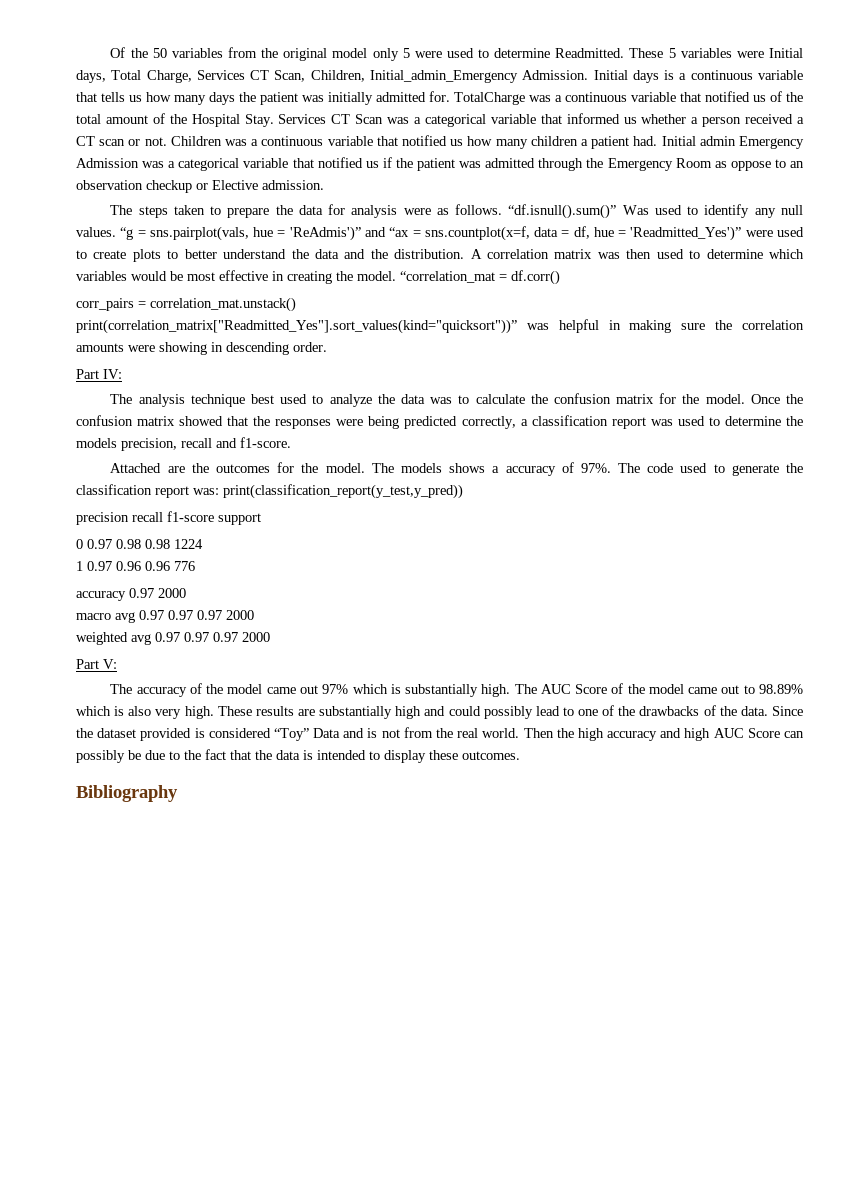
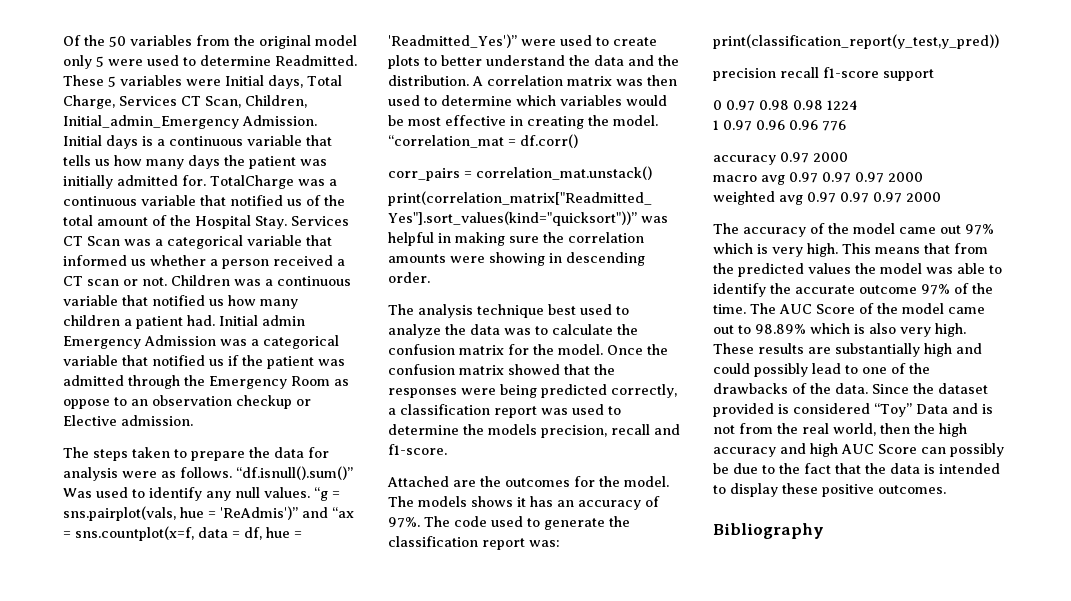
- Part IV:
- The models shows a accuracy of 97%.
+ The models shows it has an accuracy of 97%.
- Part V:
- The accuracy of the model came out 97% which is substantially high.
+ The accuracy of the model came out 97% which is very high. This means that from the predicted values the model was able to identify the accurate outcome 97% of the time.
- Since the dataset provided is considered “Toy” Data and is not from the real world. Then the high accuracy and high AUC Score can possibly be due to the fact that the data is intended to display these outcomes.
+ Since the dataset provided is considered “Toy” Data and is not from the real world, then the high accuracy and high AUC Score can possibly be due to the fact that the data is intended to display these positive outcomes.

